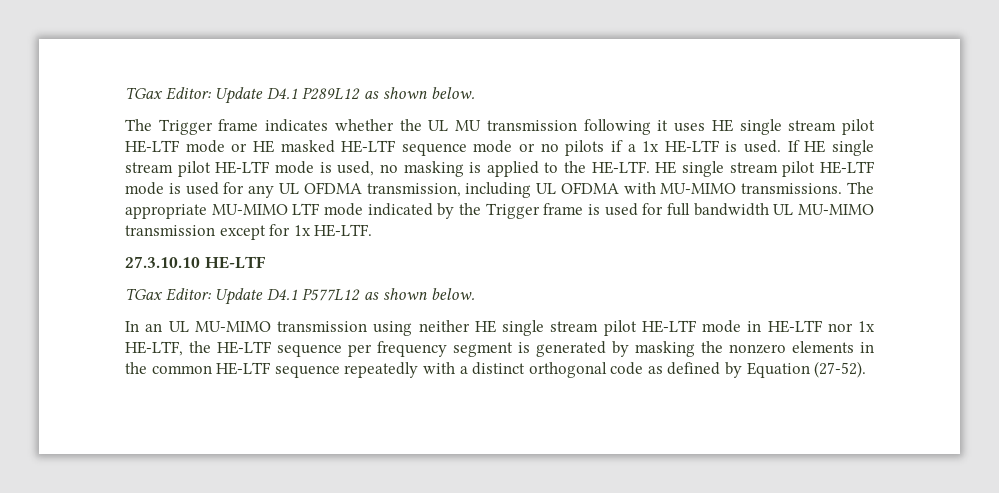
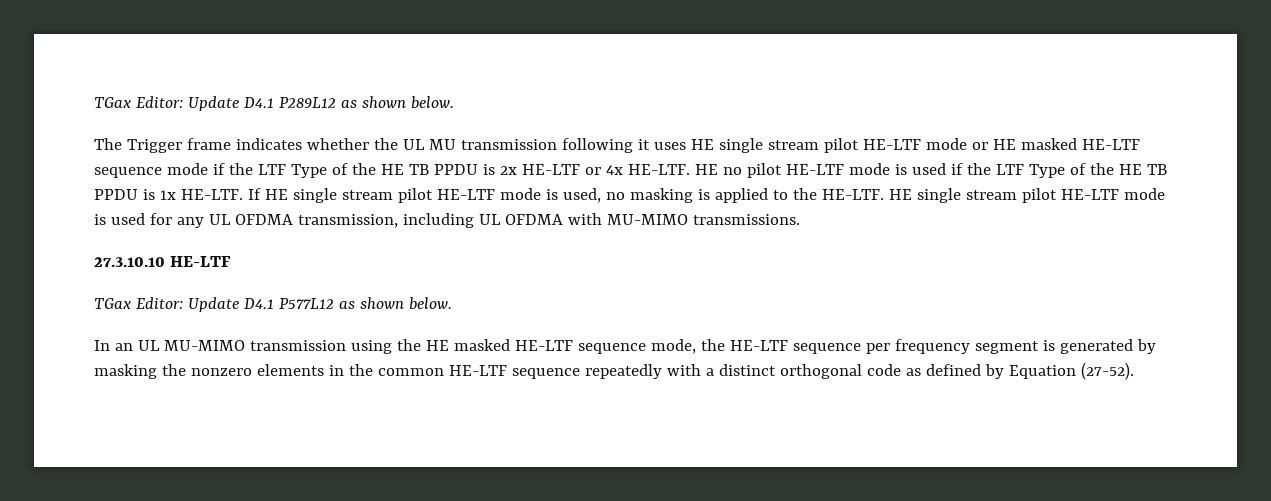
- The Trigger frame indicates whether the UL MU transmission following it uses HE single stream pilot HE-LTF mode or HE masked HE-LTF sequence mode or no pilots if a 1x HE-LTF is used.
+ The Trigger frame indicates whether the UL MU transmission following it uses HE single stream pilot HE-LTF mode or HE masked HE-LTF sequence mode if the LTF Type of the HE TB PPDU is 2x HE-LTF or 4x HE-LTF. HE no pilot HE-LTF mode is used if the LTF Type of the HE TB PPDU is 1x HE-LTF.
- The appropriate MU-MIMO LTF mode indicated by the Trigger frame is used for full bandwidth UL MU-MIMO transmission except for 1x HE-LTF.
- In an UL MU-MIMO transmission using neither HE single stream pilot HE-LTF mode in HE-LTF nor 1x HE-LTF, the HE-LTF sequence per frequency segment is generated by masking the nonzero elements in the common HE-LTF sequence repeatedly with a distinct orthogonal code as defined by Equation (27-52).
+ In an UL MU-MIMO transmission using the HE masked HE-LTF sequence mode, the HE-LTF sequence per frequency segment is generated by masking the nonzero elements in the common HE-LTF sequence repeatedly with a distinct orthogonal code as defined by Equation (27-52).

